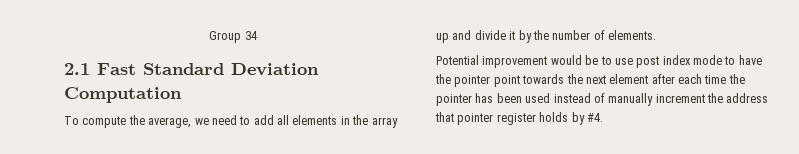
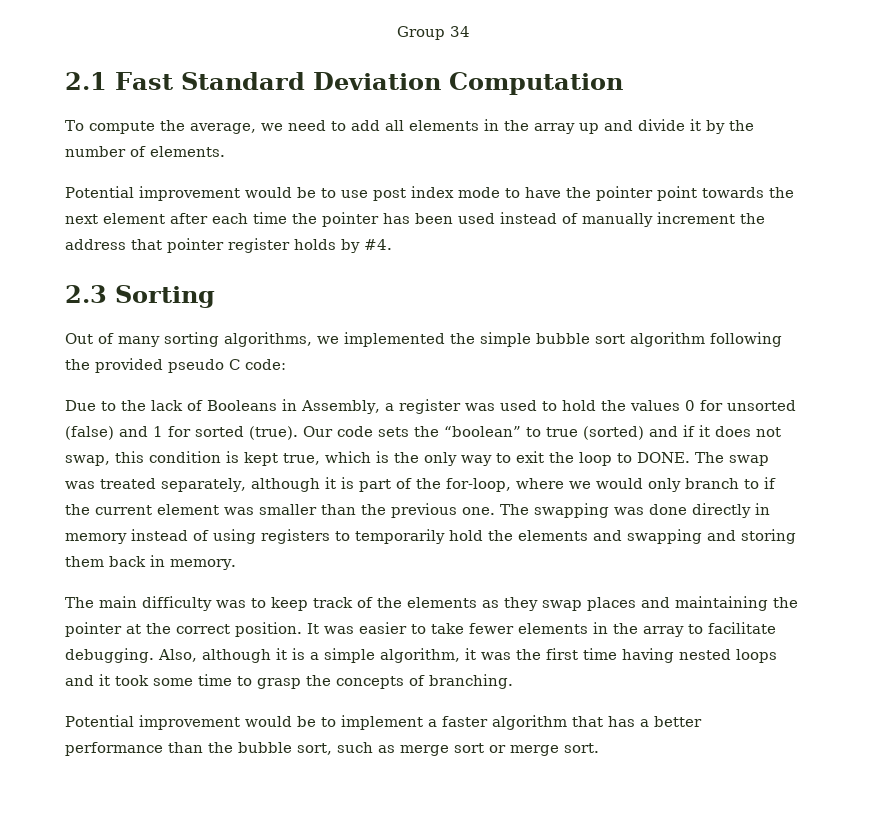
+ 2.3 Sorting
+ Out of many sorting algorithms, we implemented the simple bubble sort algorithm following the provided pseudo C code:
+ Due to the lack of Booleans in Assembly, a register was used to hold the values 0 for unsorted (false) and 1 for sorted (true). Our code sets the “boolean” to true (sorted) and if it does not swap, this condition is kept true, which is the only way to exit the loop to DONE. The swap was treated separately, although it is part of the for-loop, where we would only branch to if the current element was smaller than the previous one. The swapping was done directly in memory instead of using registers to temporarily hold the elements and swapping and storing them back in memory.
+ The main difficulty was to keep track of the elements as they swap places and maintaining the pointer at the correct position. It was easier to take fewer elements in the array to facilitate debugging. Also, although it is a simple algorithm, it was the first time having nested loops and it took some time to grasp the concepts of branching.
+ Potential improvement would be to implement a faster algorithm that has a better performance than the bubble sort, such as merge sort or merge sort.

